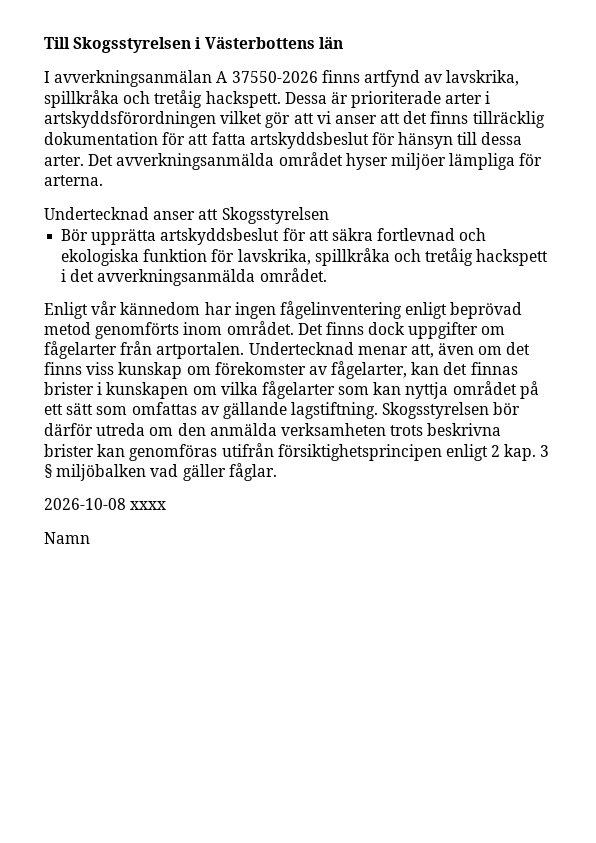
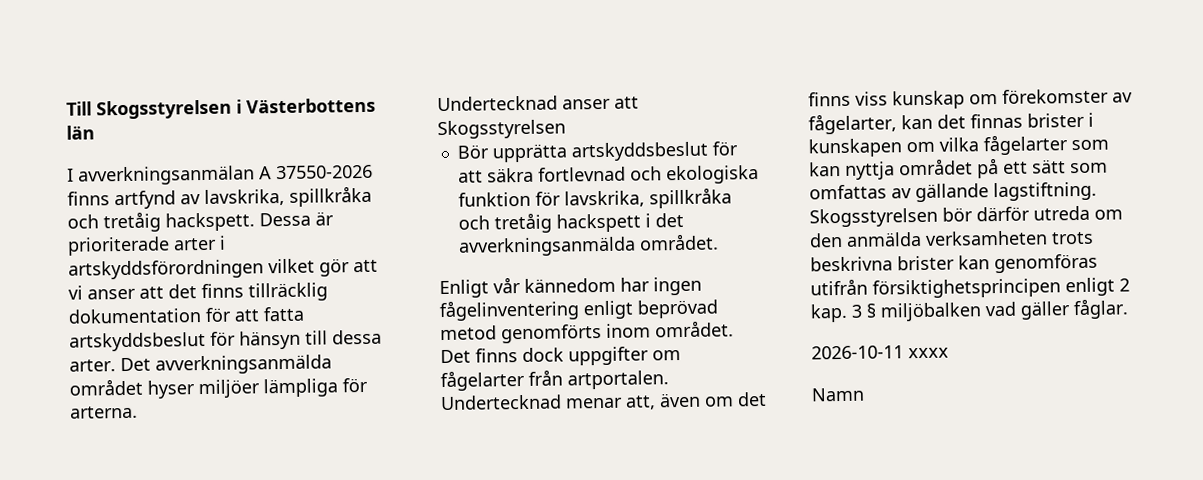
- 2026-10-08 xxxx
+ 2026-10-11 xxxx

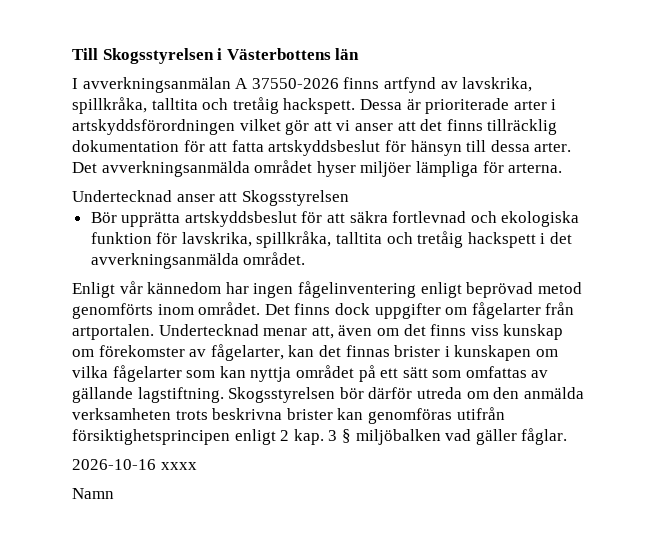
- I avverkningsanmälan A 37550-2026 finns artfynd av lavskrika, spillkråka och tretåig hackspett.
+ I avverkningsanmälan A 37550-2026 finns artfynd av lavskrika, spillkråka, talltita och tretåig hackspett.
- Bör upprätta artskyddsbeslut för att säkra fortlevnad och ekologiska funktion för lavskrika, spillkråka och tretåig hackspett i det avverkningsanmälda området.
+ Bör upprätta artskyddsbeslut för att säkra fortlevnad och ekologiska funktion för lavskrika, spillkråka, talltita och tretåig hackspett i det avverkningsanmälda området.
- 2026-10-11 xxxx
+ 2026-10-16 xxxx

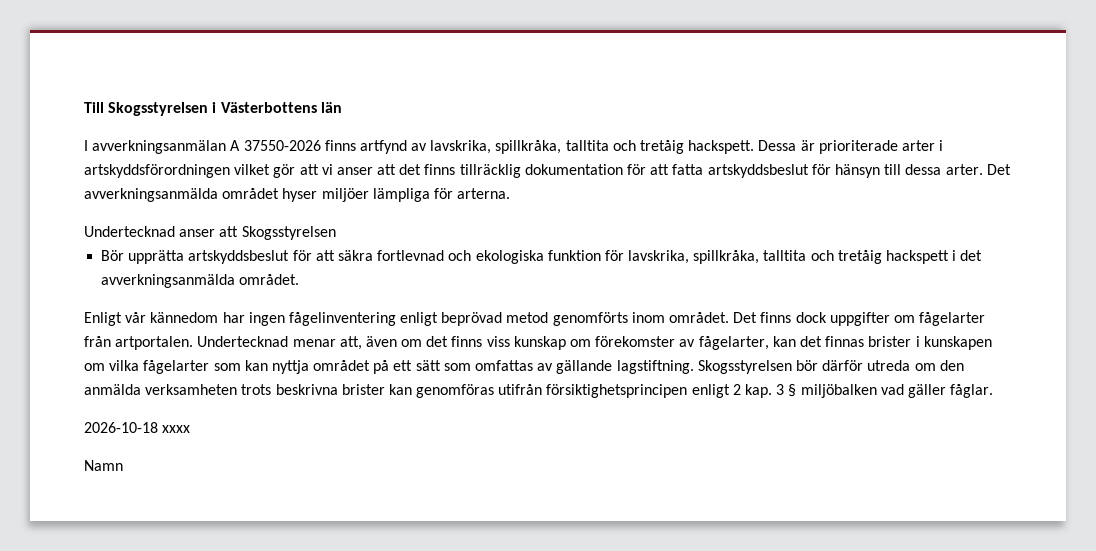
- 2026-10-16 xxxx
+ 2026-10-18 xxxx

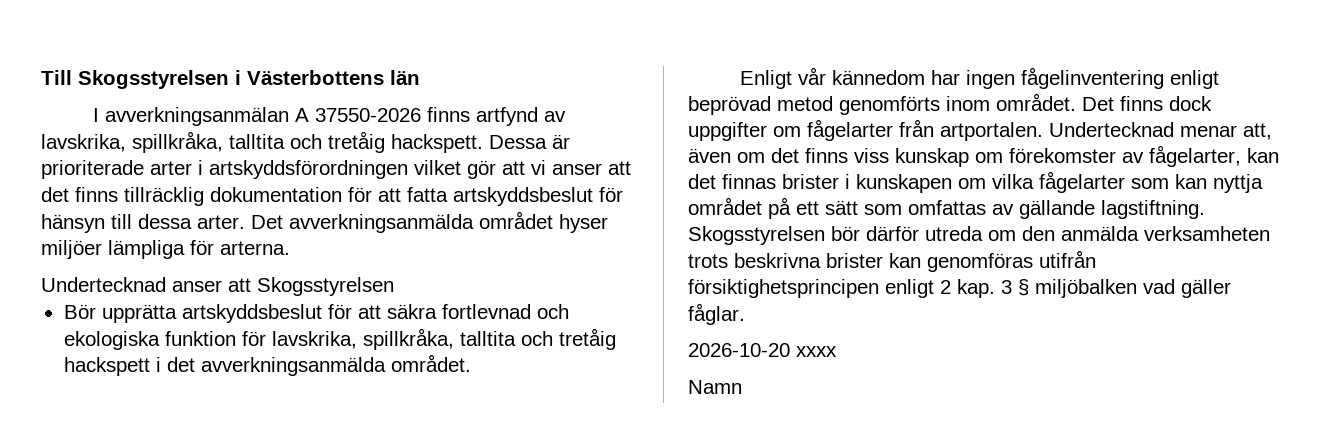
- 2026-10-18 xxxx
+ 2026-10-20 xxxx

